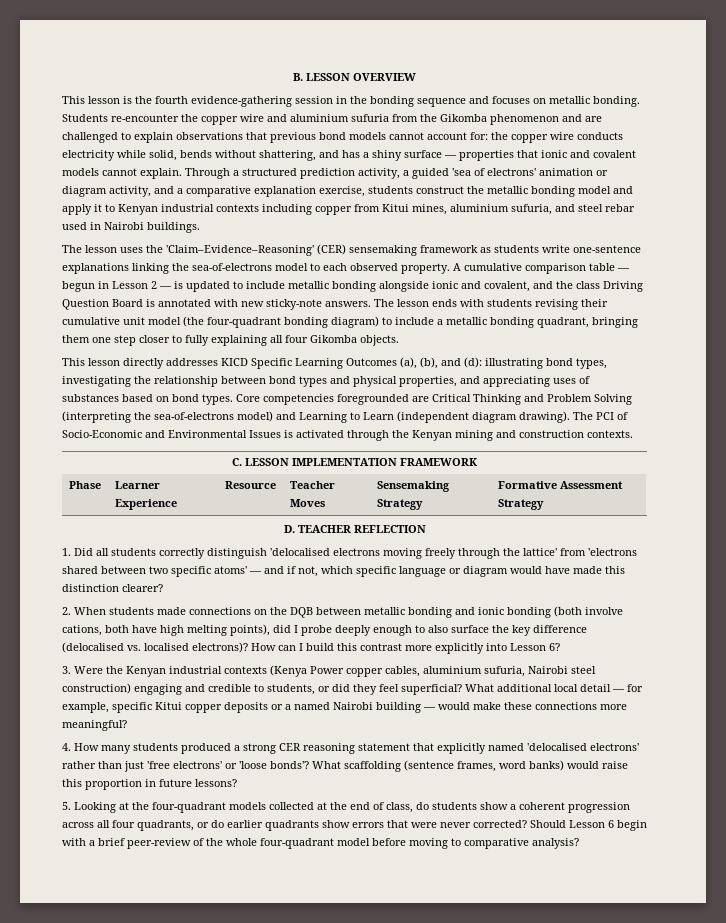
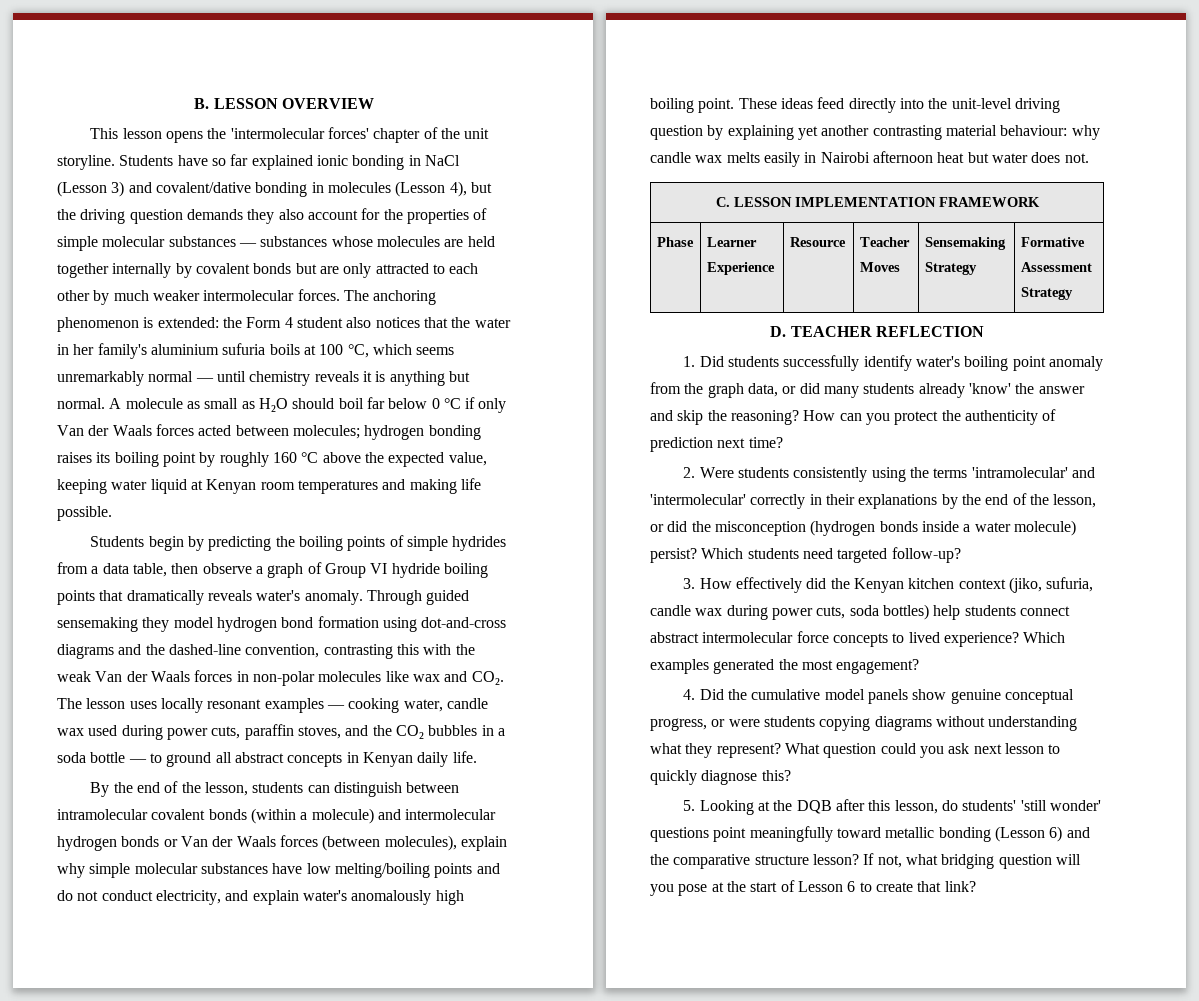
- This lesson is the fourth evidence-gathering session in the bonding sequence and focuses on metallic bonding. Students re-encounter the copper wire and aluminium sufuria from the Gikomba phenomenon and are challenged to explain observations that previous bond models cannot account for: the copper wire conducts electricity while solid, bends without shattering, and has a shiny surface — properties that ionic and covalent models cannot explain. Through a structured prediction activity, a guided 'sea of electrons' animation or diagram activity, and a comparative explanation exercise, students construct the metallic bonding model and apply it to Kenyan industrial contexts including copper from Kitui mines, aluminium sufuria, and steel rebar used in Nairobi buildings.
- The lesson uses the 'Claim–Evidence–Reasoning' (CER) sensemaking framework as students write one-sentence explanations linking the sea-of-electrons model to each observed property. A cumulative comparison table — begun in Lesson 2 — is updated to include metallic bonding alongside ionic and covalent, and the class Driving Question Board is annotated with new sticky-note answers. The lesson ends with students revising their cumulative unit model (the four-quadrant bonding diagram) to include a metallic bonding quadrant, bringing them one step closer to fully explaining all four Gikomba objects.
- This lesson directly addresses KICD Specific Learning Outcomes (a), (b), and (d): illustrating bond types, investigating the relationship between bond types and physical properties, and appreciating uses of substances based on bond types. Core competencies foregrounded are Critical Thinking and Problem Solving (interpreting the sea-of-electrons model) and Learning to Learn (independent diagram drawing). The PCI of Socio-Economic and Environmental Issues is activated through the Kenyan mining and construction contexts.
+ This lesson opens the 'intermolecular forces' chapter of the unit storyline. Students have so far explained ionic bonding in NaCl (Lesson 3) and covalent/dative bonding in molecules (Lesson 4), but the driving question demands they also account for the properties of simple molecular substances — substances whose molecules are held together internally by covalent bonds but are only attracted to each other by much weaker intermolecular forces. The anchoring phenomenon is extended: the Form 4 student also notices that the water in her family's aluminium sufuria boils at 100 °C, which seems unremarkably normal — until chemistry reveals it is anything but normal. A molecule as small as H₂O should boil far below 0 °C if only Van der Waals forces acted between molecules; hydrogen bonding raises its boiling point by roughly 160 °C above the expected value, keeping water liquid at Kenyan room temperatures and making life possible.
+ Students begin by predicting the boiling points of simple hydrides from a data table, then observe a graph of Group VI hydride boiling points that dramatically reveals water's anomaly. Through guided sensemaking they model hydrogen bond formation using dot-and-cross diagrams and the dashed-line convention, contrasting this with the weak Van der Waals forces in non-polar molecules like wax and CO₂. The lesson uses locally resonant examples — cooking water, candle wax used during power cuts, paraffin stoves, and the CO₂ bubbles in a soda bottle — to ground all abstract concepts in Kenyan daily life.
+ By the end of the lesson, students can distinguish between intramolecular covalent bonds (within a molecule) and intermolecular hydrogen bonds or Van der Waals forces (between molecules), explain why simple molecular substances have low melting/boiling points and do not conduct electricity, and explain water's anomalously high boiling point. These ideas feed directly into the unit-level driving question by explaining yet another contrasting material behaviour: why candle wax melts easily in Nairobi afternoon heat but water does not.
- 1. Did all students correctly distinguish 'delocalised electrons moving freely through the lattice' from 'electrons shared between two specific atoms' — and if not, which specific language or diagram would have made this distinction clearer?
- 2. When students made connections on the DQB between metallic bonding and ionic bonding (both involve cations, both have high melting points), did I probe deeply enough to also surface the key difference (delocalised vs. localised electrons)? How can I build this contrast more explicitly into Lesson 6?
- 3. Were the Kenyan industrial contexts (Kenya Power copper cables, aluminium sufuria, Nairobi steel construction) engaging and credible to students, or did they feel superficial? What additional local detail — for example, specific Kitui copper deposits or a named Nairobi building — would make these connections more meaningful?
- 4. How many students produced a strong CER reasoning statement that explicitly named 'delocalised electrons' rather than just 'free electrons' or 'loose bonds'? What scaffolding (sentence frames, word banks) would raise this proportion in future lessons?
- 5. Looking at the four-quadrant models collected at the end of class, do students show a coherent progression across all four quadrants, or do earlier quadrants show errors that were never corrected? Should Lesson 6 begin with a brief peer-review of the whole four-quadrant model before moving to comparative analysis?
+ 1. Did students successfully identify water's boiling point anomaly from the graph data, or did many students already 'know' the answer and skip the reasoning? How can you protect the authenticity of prediction next time?
+ 2. Were students consistently using the terms 'intramolecular' and 'intermolecular' correctly in their explanations by the end of the lesson, or did the misconception (hydrogen bonds inside a water molecule) persist? Which students need targeted follow-up?
+ 3. How effectively did the Kenyan kitchen context (jiko, sufuria, candle wax during power cuts, soda bottles) help students connect abstract intermolecular force concepts to lived experience? Which examples generated the most engagement?
+ 4. Did the cumulative model panels show genuine conceptual progress, or were students copying diagrams without understanding what they represent? What question could you ask next lesson to quickly diagnose this?
+ 5. Looking at the DQB after this lesson, do students' 'still wonder' questions point meaningfully toward metallic bonding (Lesson 6) and the comparative structure lesson? If not, what bridging question will you pose at the start of Lesson 6 to create that link?

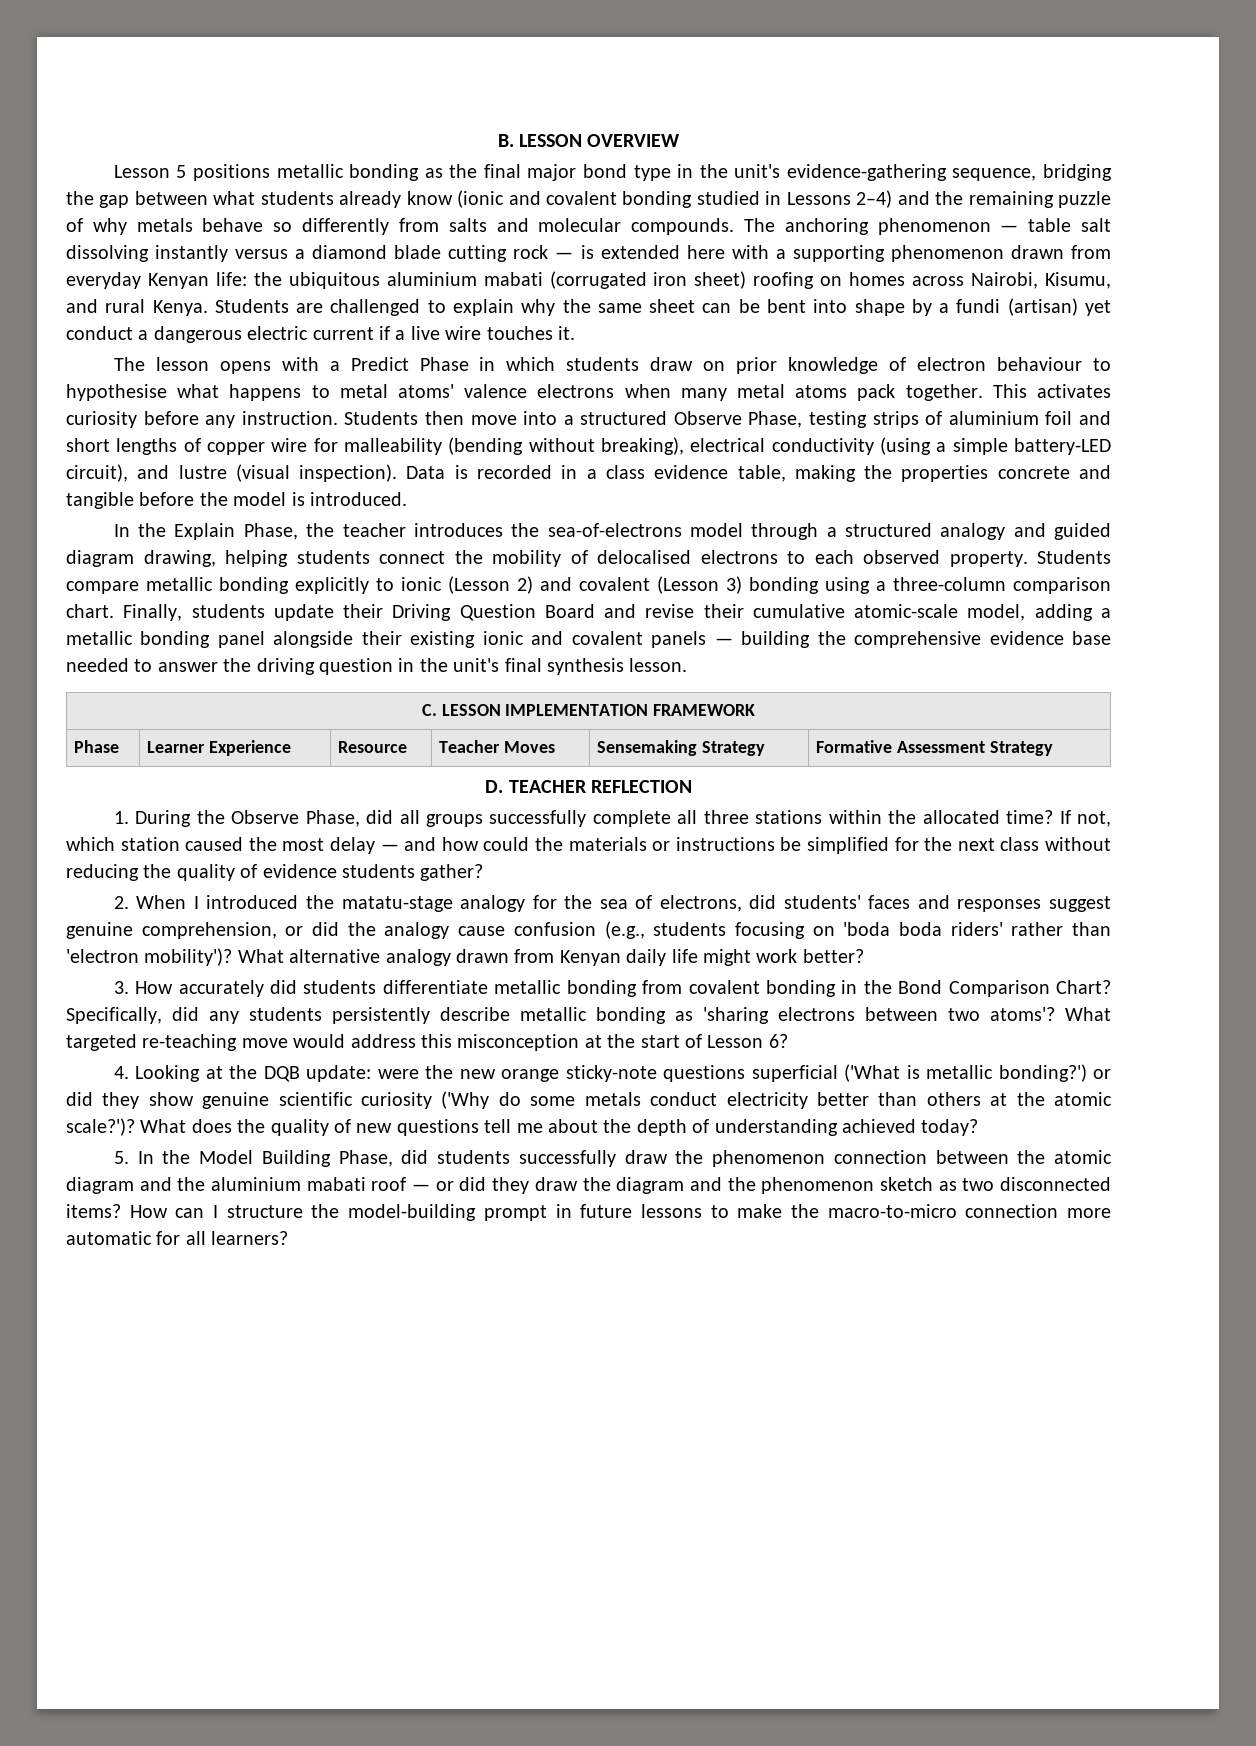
- This lesson opens the 'intermolecular forces' chapter of the unit storyline. Students have so far explained ionic bonding in NaCl (Lesson 3) and covalent/dative bonding in molecules (Lesson 4), but the driving question demands they also account for the properties of simple molecular substances — substances whose molecules are held together internally by covalent bonds but are only attracted to each other by much weaker intermolecular forces. The anchoring phenomenon is extended: the Form 4 student also notices that the water in her family's aluminium sufuria boils at 100 °C, which seems unremarkably normal — until chemistry reveals it is anything but normal. A molecule as small as H₂O should boil far below 0 °C if only Van der Waals forces acted between molecules; hydrogen bonding raises its boiling point by roughly 160 °C above the expected value, keeping water liquid at Kenyan room temperatures and making life possible.
- Students begin by predicting the boiling points of simple hydrides from a data table, then observe a graph of Group VI hydride boiling points that dramatically reveals water's anomaly. Through guided sensemaking they model hydrogen bond formation using dot-and-cross diagrams and the dashed-line convention, contrasting this with the weak Van der Waals forces in non-polar molecules like wax and CO₂. The lesson uses locally resonant examples — cooking water, candle wax used during power cuts, paraffin stoves, and the CO₂ bubbles in a soda bottle — to ground all abstract concepts in Kenyan daily life.
- By the end of the lesson, students can distinguish between intramolecular covalent bonds (within a molecule) and intermolecular hydrogen bonds or Van der Waals forces (between molecules), explain why simple molecular substances have low melting/boiling points and do not conduct electricity, and explain water's anomalously high boiling point. These ideas feed directly into the unit-level driving question by explaining yet another contrasting material behaviour: why candle wax melts easily in Nairobi afternoon heat but water does not.
+ Lesson 5 positions metallic bonding as the final major bond type in the unit's evidence-gathering sequence, bridging the gap between what students already know (ionic and covalent bonding studied in Lessons 2–4) and the remaining puzzle of why metals behave so differently from salts and molecular compounds. The anchoring phenomenon — table salt dissolving instantly versus a diamond blade cutting rock — is extended here with a supporting phenomenon drawn from everyday Kenyan life: the ubiquitous aluminium mabati (corrugated iron sheet) roofing on homes across Nairobi, Kisumu, and rural Kenya. Students are challenged to explain why the same sheet can be bent into shape by a fundi (artisan) yet conduct a dangerous electric current if a live wire touches it.
+ The lesson opens with a Predict Phase in which students draw on prior knowledge of electron behaviour to hypothesise what happens to metal atoms' valence electrons when many metal atoms pack together. This activates curiosity before any instruction. Students then move into a structured Observe Phase, testing strips of aluminium foil and short lengths of copper wire for malleability (bending without breaking), electrical conductivity (using a simple battery-LED circuit), and lustre (visual inspection). Data is recorded in a class evidence table, making the properties concrete and tangible before the model is introduced.
+ In the Explain Phase, the teacher introduces the sea-of-electrons model through a structured analogy and guided diagram drawing, helping students connect the mobility of delocalised electrons to each observed property. Students compare metallic bonding explicitly to ionic (Lesson 2) and covalent (Lesson 3) bonding using a three-column comparison chart. Finally, students update their Driving Question Board and revise their cumulative atomic-scale model, adding a metallic bonding panel alongside their existing ionic and covalent panels — building the comprehensive evidence base needed to answer the driving question in the unit's final synthesis lesson.
- 1. Did students successfully identify water's boiling point anomaly from the graph data, or did many students already 'know' the answer and skip the reasoning? How can you protect the authenticity of prediction next time?
- 2. Were students consistently using the terms 'intramolecular' and 'intermolecular' correctly in their explanations by the end of the lesson, or did the misconception (hydrogen bonds inside a water molecule) persist? Which students need targeted follow-up?
- 3. How effectively did the Kenyan kitchen context (jiko, sufuria, candle wax during power cuts, soda bottles) help students connect abstract intermolecular force concepts to lived experience? Which examples generated the most engagement?
- 4. Did the cumulative model panels show genuine conceptual progress, or were students copying diagrams without understanding what they represent? What question could you ask next lesson to quickly diagnose this?
- 5. Looking at the DQB after this lesson, do students' 'still wonder' questions point meaningfully toward metallic bonding (Lesson 6) and the comparative structure lesson? If not, what bridging question will you pose at the start of Lesson 6 to create that link?
+ 1. During the Observe Phase, did all groups successfully complete all three stations within the allocated time? If not, which station caused the most delay — and how could the materials or instructions be simplified for the next class without reducing the quality of evidence students gather?
+ 2. When I introduced the matatu-stage analogy for the sea of electrons, did students' faces and responses suggest genuine comprehension, or did the analogy cause confusion (e.g., students focusing on 'boda boda riders' rather than 'electron mobility')? What alternative analogy drawn from Kenyan daily life might work better?
+ 3. How accurately did students differentiate metallic bonding from covalent bonding in the Bond Comparison Chart? Specifically, did any students persistently describe metallic bonding as 'sharing electrons between two atoms'? What targeted re-teaching move would address this misconception at the start of Lesson 6?
+ 4. Looking at the DQB update: were the new orange sticky-note questions superficial ('What is metallic bonding?') or did they show genuine scientific curiosity ('Why do some metals conduct electricity better than others at the atomic scale?')? What does the quality of new questions tell me about the depth of understanding achieved today?
+ 5. In the Model Building Phase, did students successfully draw the phenomenon connection between the atomic diagram and the aluminium mabati roof — or did they draw the diagram and the phenomenon sketch as two disconnected items? How can I structure the model-building prompt in future lessons to make the macro-to-micro connection more automatic for all learners?

